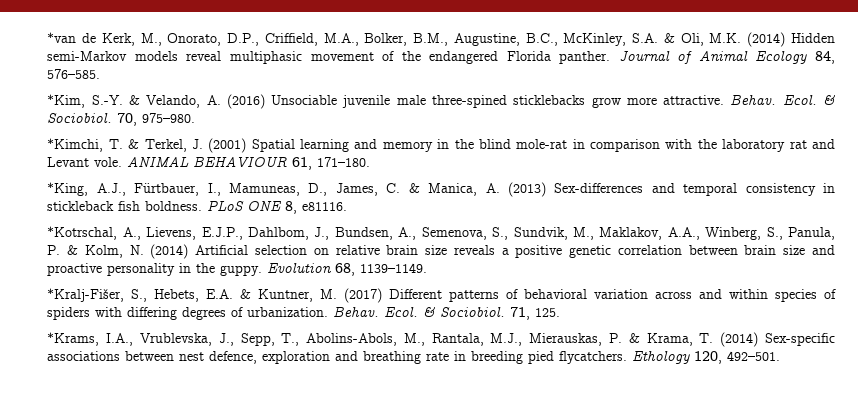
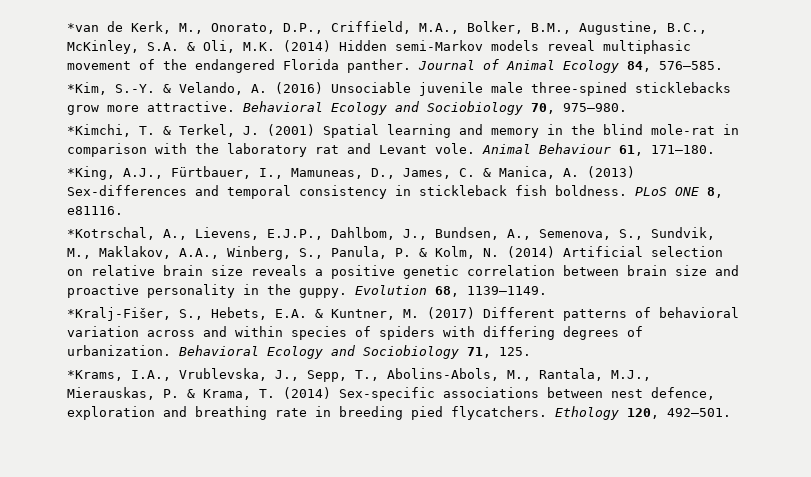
- Behav. Ecol. & Sociobiol. 70, 975–980.
+ Behavioral Ecology and Sociobiology 70, 975–980.
- ANIMAL BEHAVIOUR 61, 171–180.
+ Animal Behaviour 61, 171–180.
- Behav. Ecol. & Sociobiol. 71, 125.
+ Behavioral Ecology and Sociobiology 71, 125.

